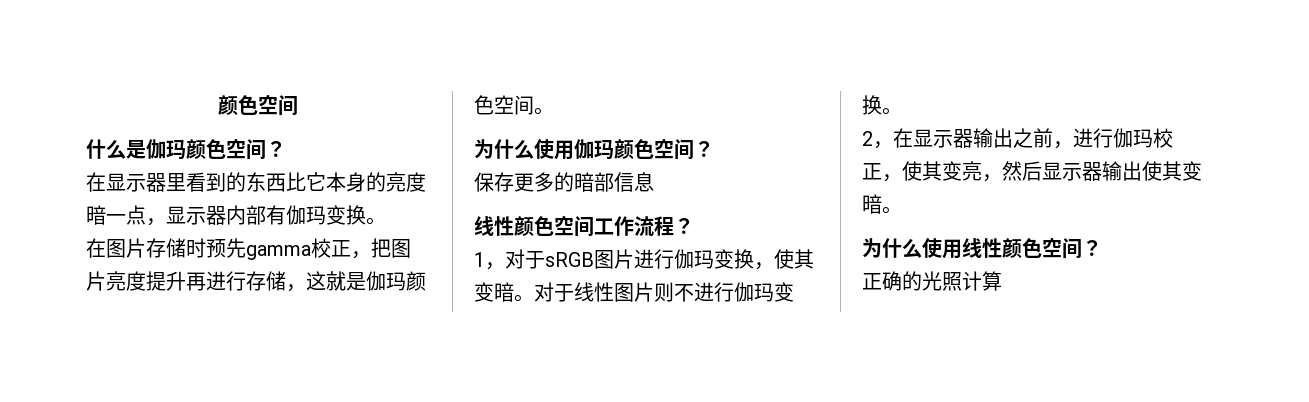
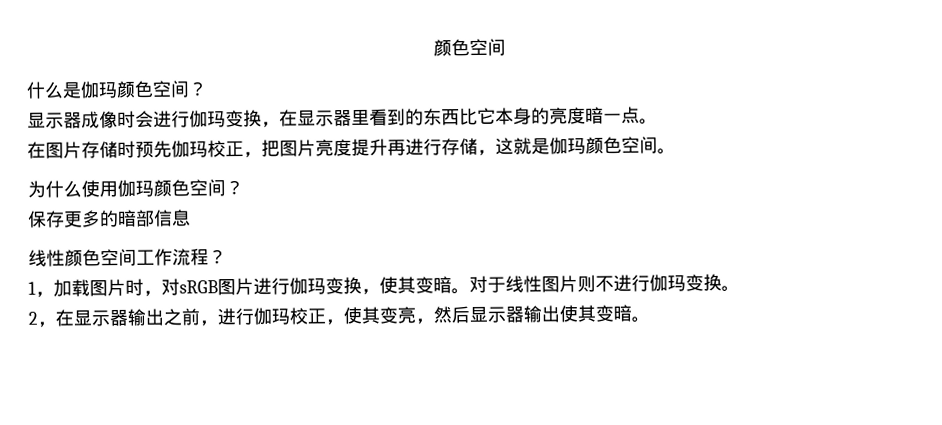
- 在显示器里看到的东西比它本身的亮度暗一点，显示器内部有伽玛变换。
+ 显示器成像时会进行伽玛变换，在显示器里看到的东西比它本身的亮度暗一点。
- 在图片存储时预先gamma校正，把图片亮度提升再进行存储，这就是伽玛颜色空间。
+ 在图片存储时预先伽玛校正，把图片亮度提升再进行存储，这就是伽玛颜色空间。
- 1，对于sRGB图片进行伽玛变换，使其变暗。
+ 1，加载图片时，对sRGB图片进行伽玛变换，使其变暗。
- 为什么使用线性颜色空间？
- 正确的光照计算

